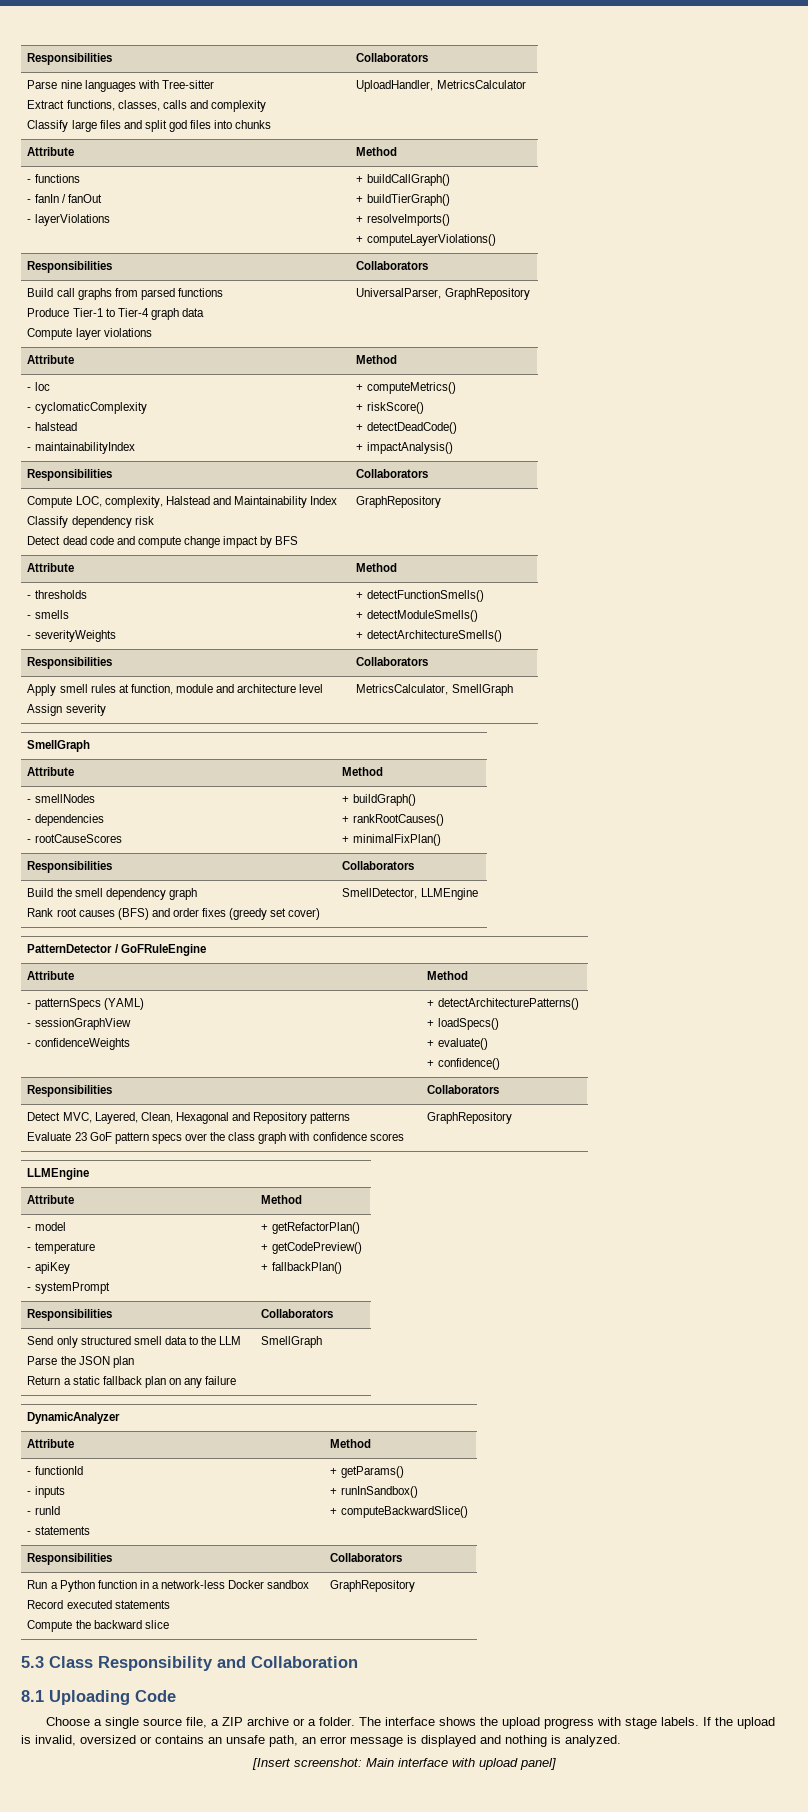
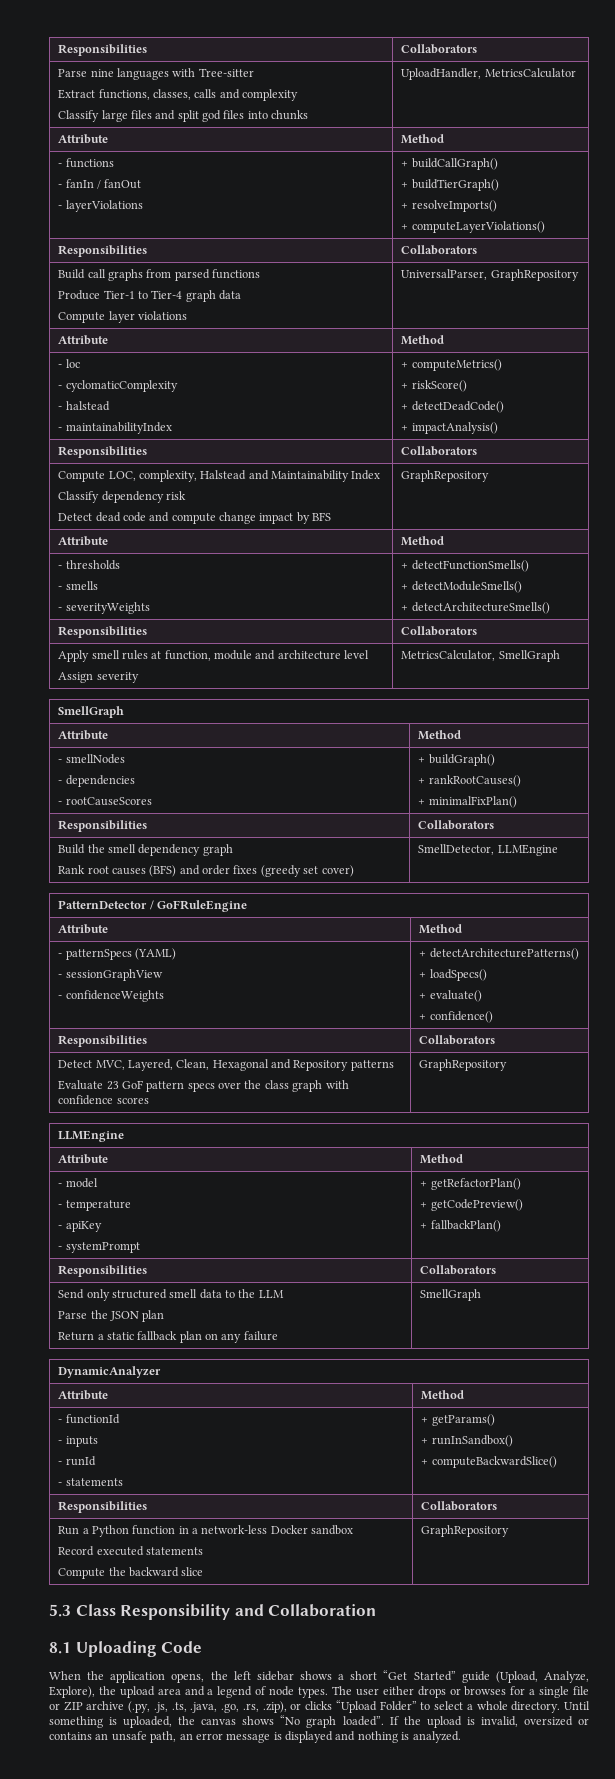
- Choose a single source file, a ZIP archive or a folder. The interface shows the upload progress with stage labels.
+ When the application opens, the left sidebar shows a short “Get Started” guide (Upload, Analyze, Explore), the upload area and a legend of node types. The user either drops or browses for a single file or ZIP archive (.py, .js, .ts, .java, .go, .rs, .zip), or clicks “Upload Folder” to select a whole directory. Until something is uploaded, the canvas shows “No graph loaded”.
- [Insert screenshot: Main interface with upload panel]

